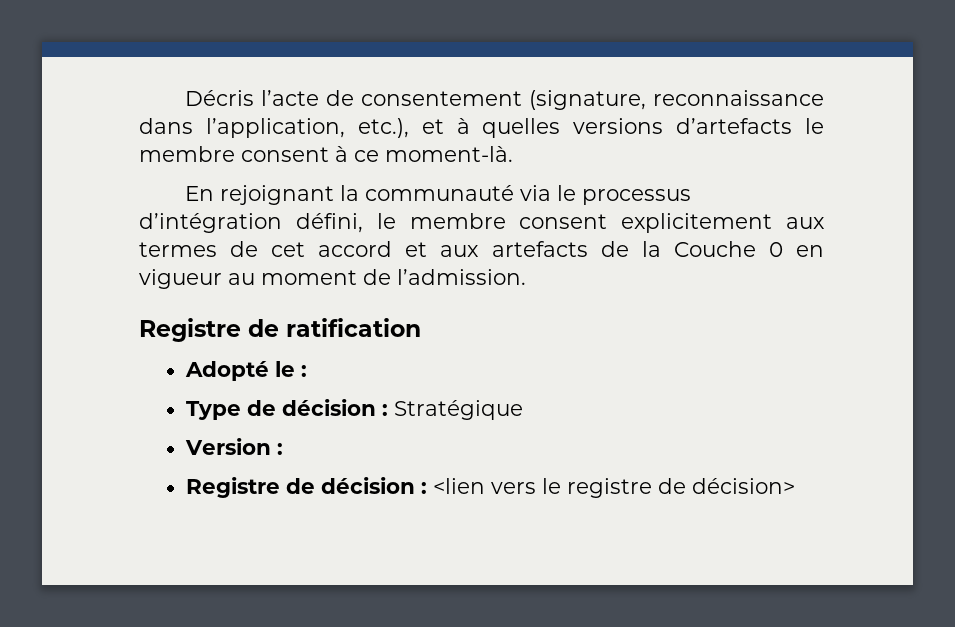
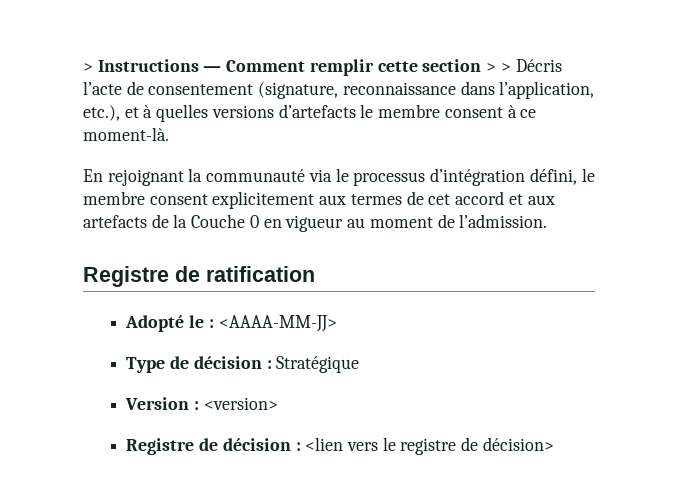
- Décris l’acte de consentement (signature, reconnaissance dans l’application, etc.), et à quelles versions d’artefacts le membre consent à ce moment-là.
+ > Instructions — Comment remplir cette section > > Décris l’acte de consentement (signature, reconnaissance dans l’application, etc.), et à quelles versions d’artefacts le membre consent à ce moment-là.
- Adopté le :
+ Adopté le : <AAAA-MM-JJ>
- Version :
+ Version : <version>

